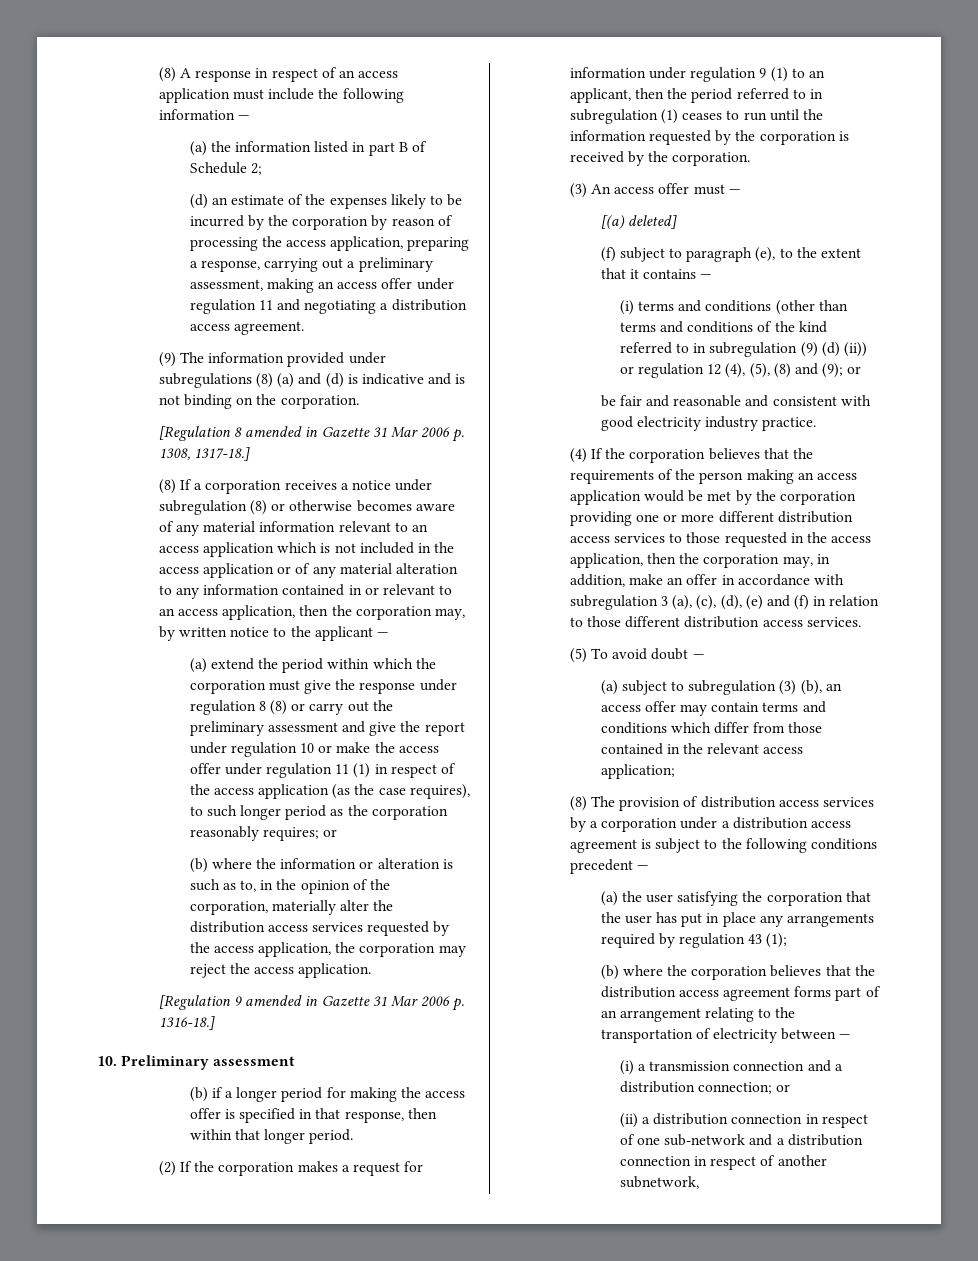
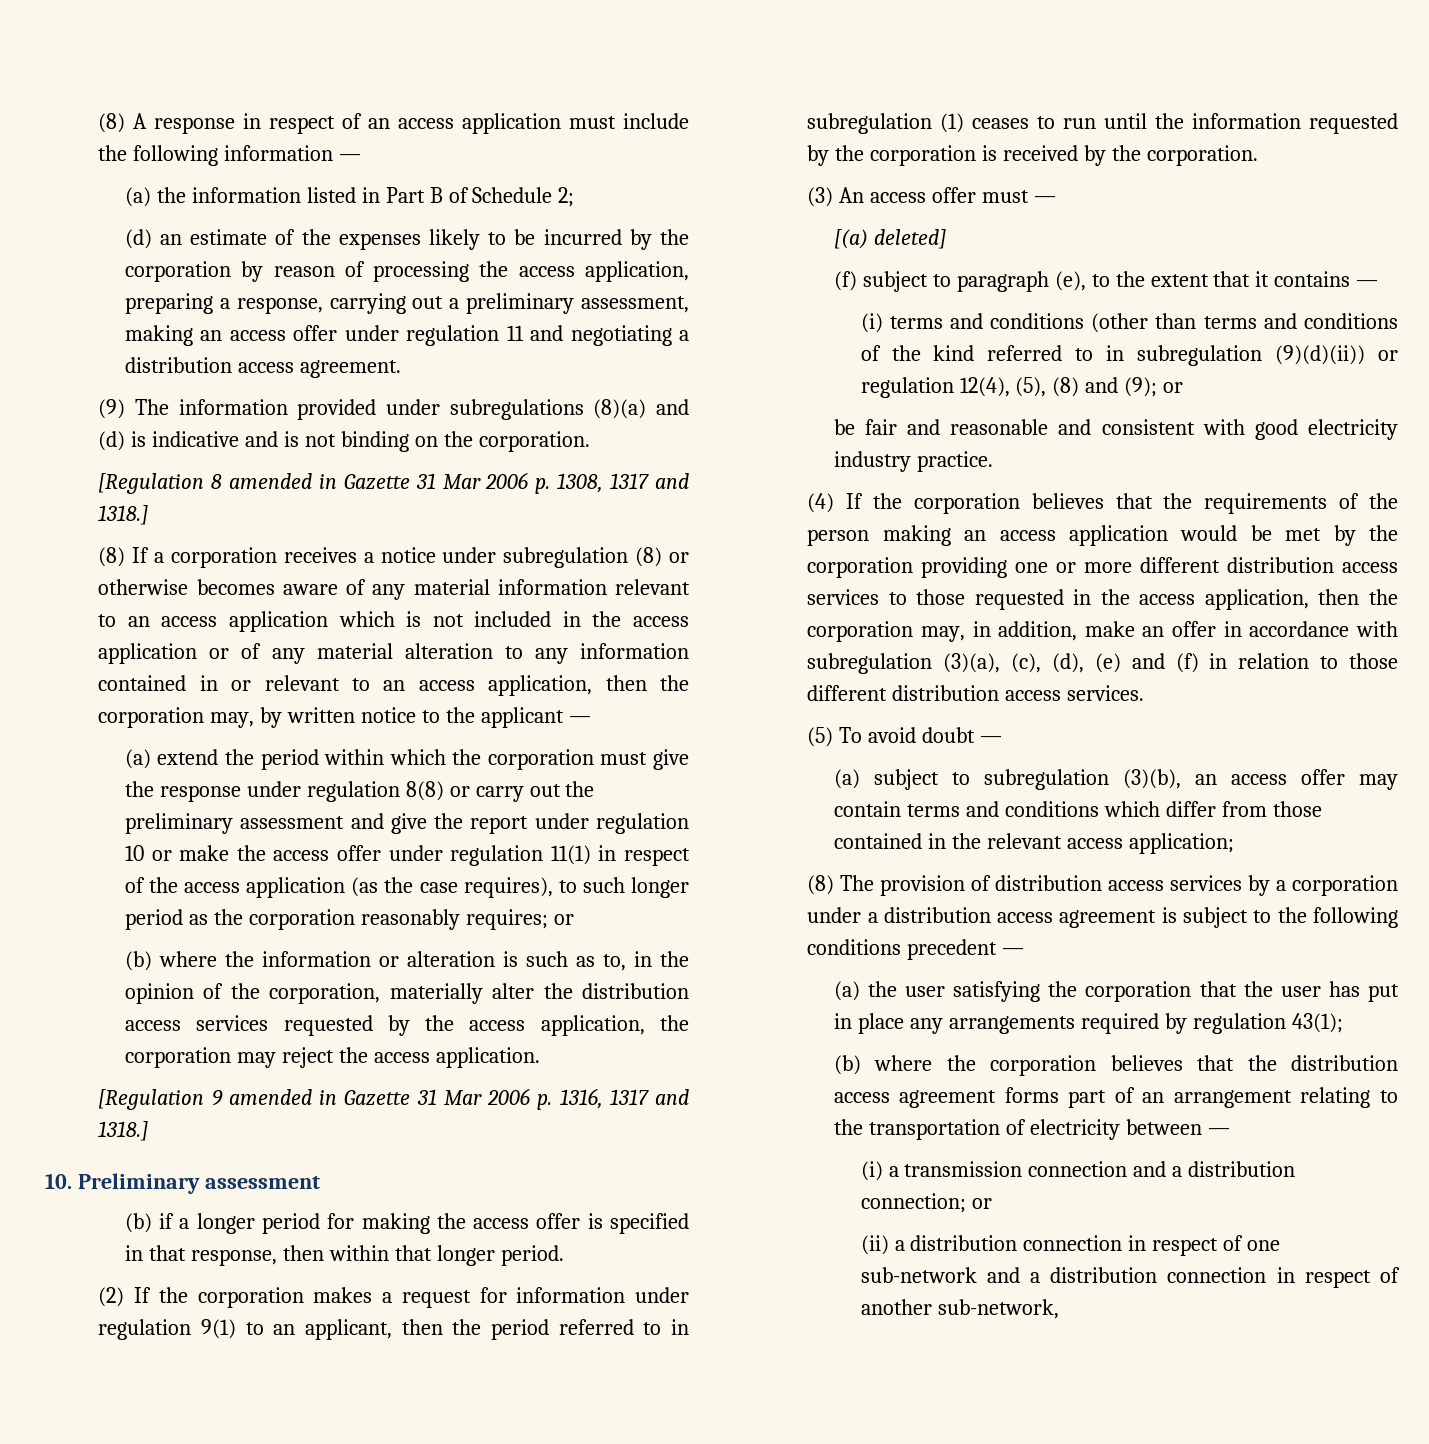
- (a) the information listed in part B of Schedule 2;
+ (a) the information listed in Part B of Schedule 2;
- (9) The information provided under subregulations (8) (a) and (d) is indicative and is not binding on the corporation.
+ (9) The information provided under subregulations (8)(a) and (d) is indicative and is not binding on the corporation.
- [Regulation 8 amended in Gazette 31 Mar 2006 p. 1308, 1317-18.]
+ [Regulation 8 amended in Gazette 31 Mar 2006 p. 1308, 1317 and 1318.]
- (a) extend the period within which the corporation must give the response under regulation 8 (8) or carry out the preliminary assessment and give the report under regulation 10 or make the access offer under regulation 11 (1) in respect of the access application (as the case requires), to such longer period as the corporation reasonably requires; or
+ (a) extend the period within which the corporation must give the response under regulation 8(8) or carry out the preliminary assessment and give the report under regulation 10 or make the access offer under regulation 11(1) in respect of the access application (as the case requires), to such longer period as the corporation reasonably requires; or
- [Regulation 9 amended in Gazette 31 Mar 2006 p. 1316-18.]
+ [Regulation 9 amended in Gazette 31 Mar 2006 p. 1316, 1317 and 1318.]
- (2) If the corporation makes a request for information under regulation 9 (1) to an applicant, then the period referred to in subregulation (1) ceases to run until the information requested by the corporation is received by the corporation.
+ (2) If the corporation makes a request for information under regulation 9(1) to an applicant, then the period referred to in subregulation (1) ceases to run until the information requested by the corporation is received by the corporation.
- (i) terms and conditions (other than terms and conditions of the kind referred to in subregulation (9) (d) (ii)) or regulation 12 (4), (5), (8) and (9); or
+ (i) terms and conditions (other than terms and conditions of the kind referred to in subregulation (9)(d)(ii)) or regulation 12(4), (5), (8) and (9); or
- (4) If the corporation believes that the requirements of the person making an access application would be met by the corporation providing one or more different distribution access services to those requested in the access application, then the corporation may, in addition, make an offer in accordance with subregulation 3 (a), (c), (d), (e) and (f) in relation to those different distribution access services.
+ (4) If the corporation believes that the requirements of the person making an access application would be met by the corporation providing one or more different distribution access services to those requested in the access application, then the corporation may, in addition, make an offer in accordance with subregulation (3)(a), (c), (d), (e) and (f) in relation to those different distribution access services.
- (a) subject to subregulation (3) (b), an access offer may contain terms and conditions which differ from those contained in the relevant access application;
+ (a) subject to subregulation (3)(b), an access offer may contain terms and conditions which differ from those contained in the relevant access application;
- (a) the user satisfying the corporation that the user has put in place any arrangements required by regulation 43 (1);
+ (a) the user satisfying the corporation that the user has put in place any arrangements required by regulation 43(1);
- (ii) a distribution connection in respect of one sub-network and a distribution connection in respect of another subnetwork,
+ (ii) a distribution connection in respect of one sub-network and a distribution connection in respect of another sub-network,

